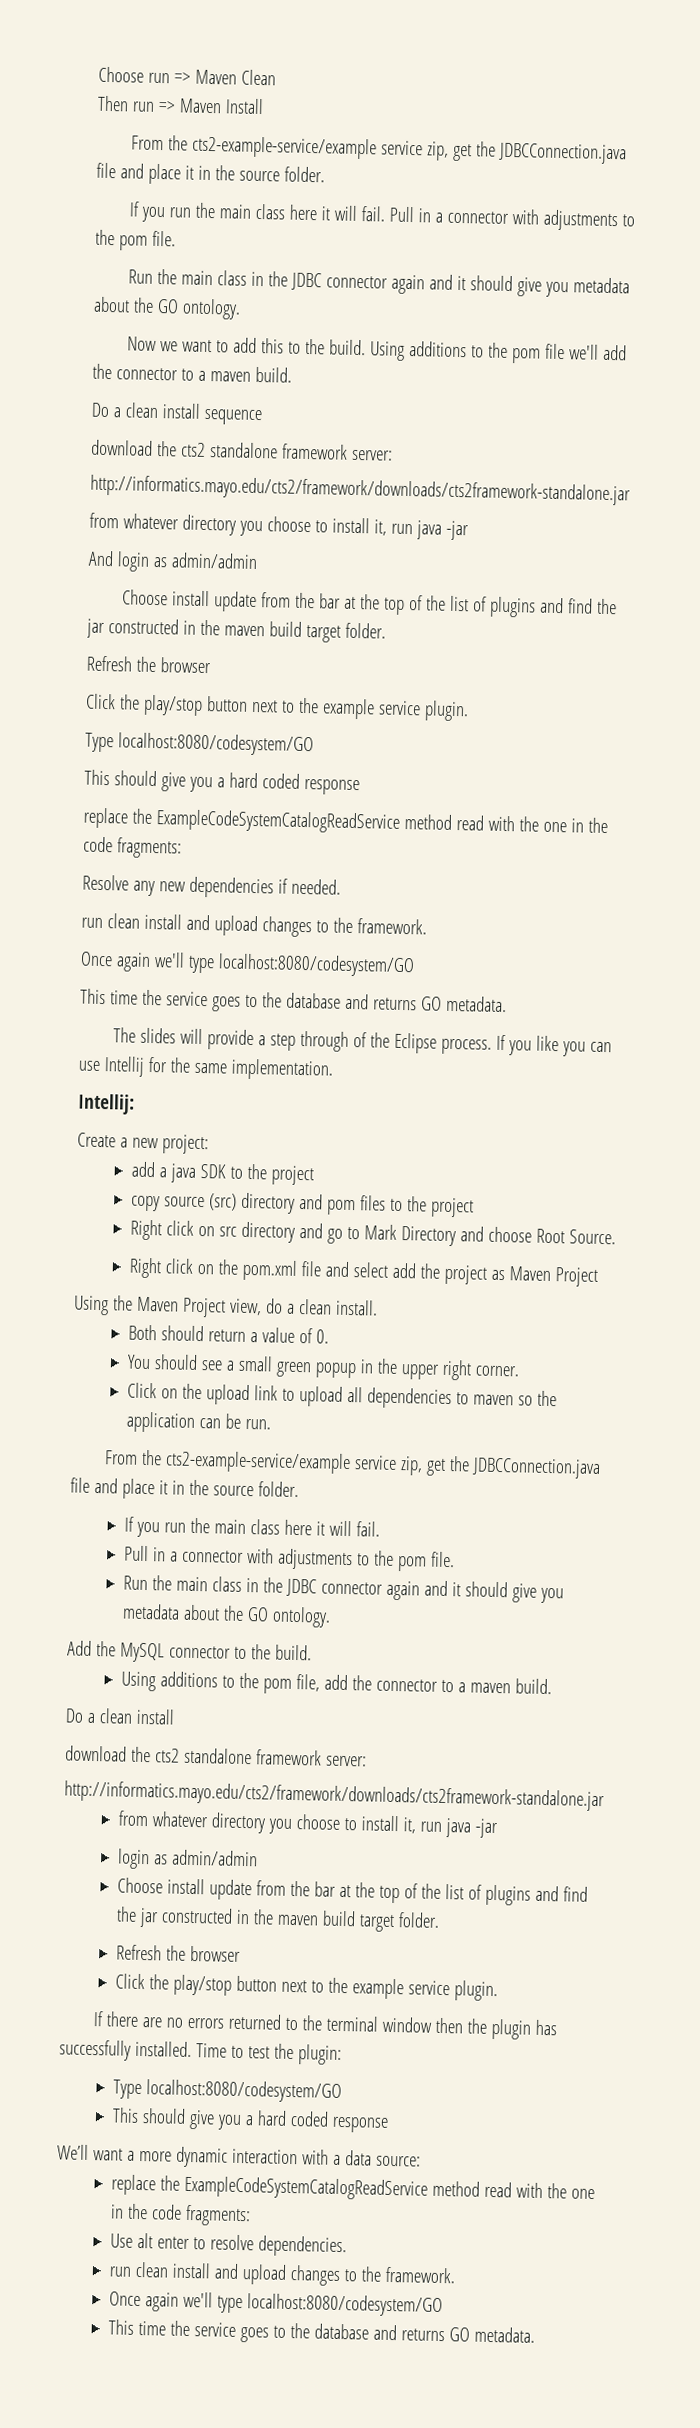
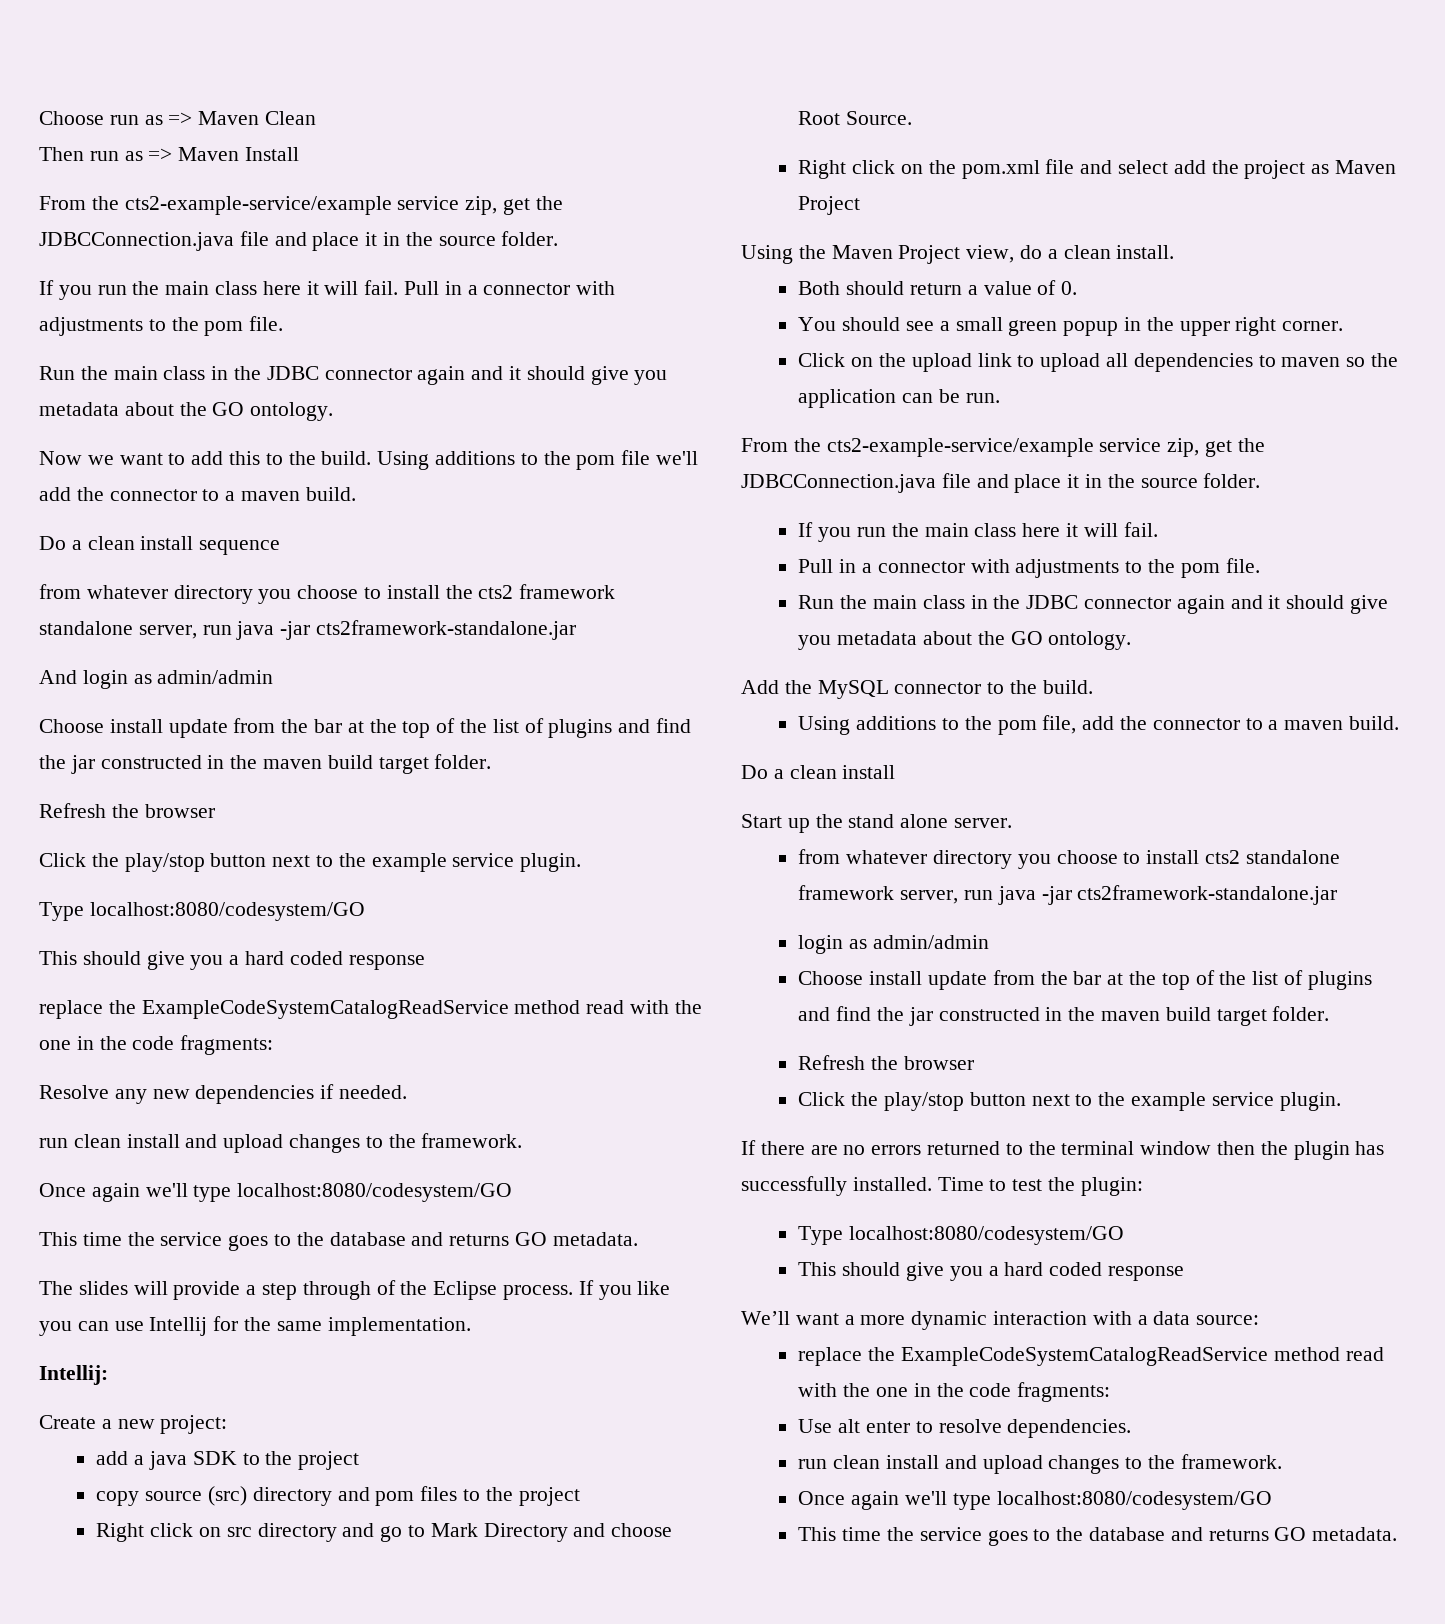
- Choose run => Maven Clean
+ Choose run as => Maven Clean
- Then run => Maven Install
+ Then run as => Maven Install
  Do a clean install sequence
- download the cts2 standalone framework server:
- http://informatics.mayo.edu/cts2/framework/downloads/cts2framework-standalone.jar
- from whatever directory you choose to install it, run java -jar
+ from whatever directory you choose to install the cts2 framework standalone server, run java -jar cts2framework-standalone.jar
  Using additions to the pom file, add the connector to a maven build.
  Do a clean install
- download the cts2 standalone framework server:
- http://informatics.mayo.edu/cts2/framework/downloads/cts2framework-standalone.jar
- from whatever directory you choose to install it, run java -jar
+ Start up the stand alone server.
+ from whatever directory you choose to install cts2 standalone framework server, run java -jar cts2framework-standalone.jar

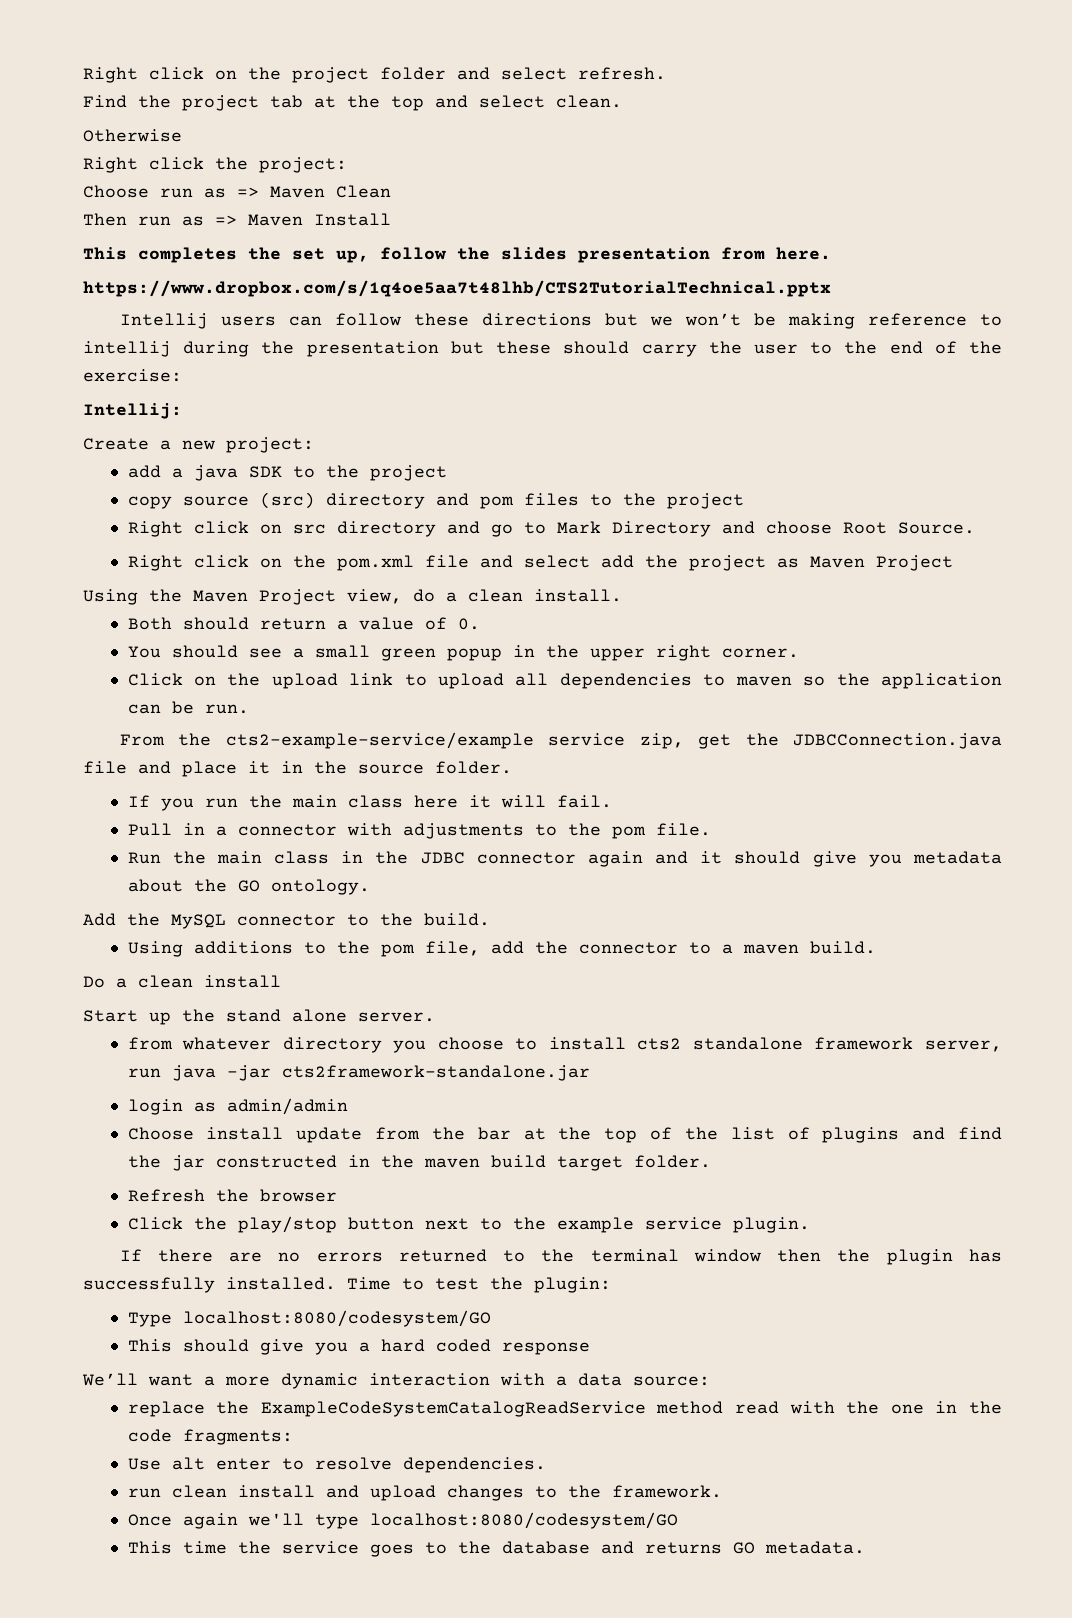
+ Right click on the project folder and select refresh.
+ Find the project tab at the top and select clean.
+ Otherwise
+ Right click the project:
  Then run as => Maven Install
- From the cts2-example-service/example service zip, get the JDBCConnection.java file and place it in the source folder.
- If you run the main class here it will fail. Pull in a connector with adjustments to the pom file.
- Run the main class in the JDBC connector again and it should give you metadata about the GO ontology.
- Now we want to add this to the build. Using additions to the pom file we'll add the connector to a maven build.
- Do a clean install sequence
- from whatever directory you choose to install the cts2 framework standalone server, run java -jar cts2framework-standalone.jar
- And login as admin/admin
- Choose install update from the bar at the top of the list of plugins and find the jar constructed in the maven build target folder.
- Refresh the browser
- Click the play/stop button next to the example service plugin.
- Type localhost:8080/codesystem/GO
- This should give you a hard coded response
- replace the ExampleCodeSystemCatalogReadService method read with the one in the code fragments:
- Resolve any new dependencies if needed.
- run clean install and upload changes to the framework.
- Once again we'll type localhost:8080/codesystem/GO
- This time the service goes to the database and returns GO metadata.
- The slides will provide a step through of the Eclipse process. If you like you can use Intellij for the same implementation.
+ This completes the set up, follow the slides presentation from here.
+ https://www.dropbox.com/s/1q4oe5aa7t48lhb/CTS2TutorialTechnical.pptx
+ Intellij users can follow these directions but we won’t be making reference to intellij during the presentation but these should carry the user to the end of the exercise:

